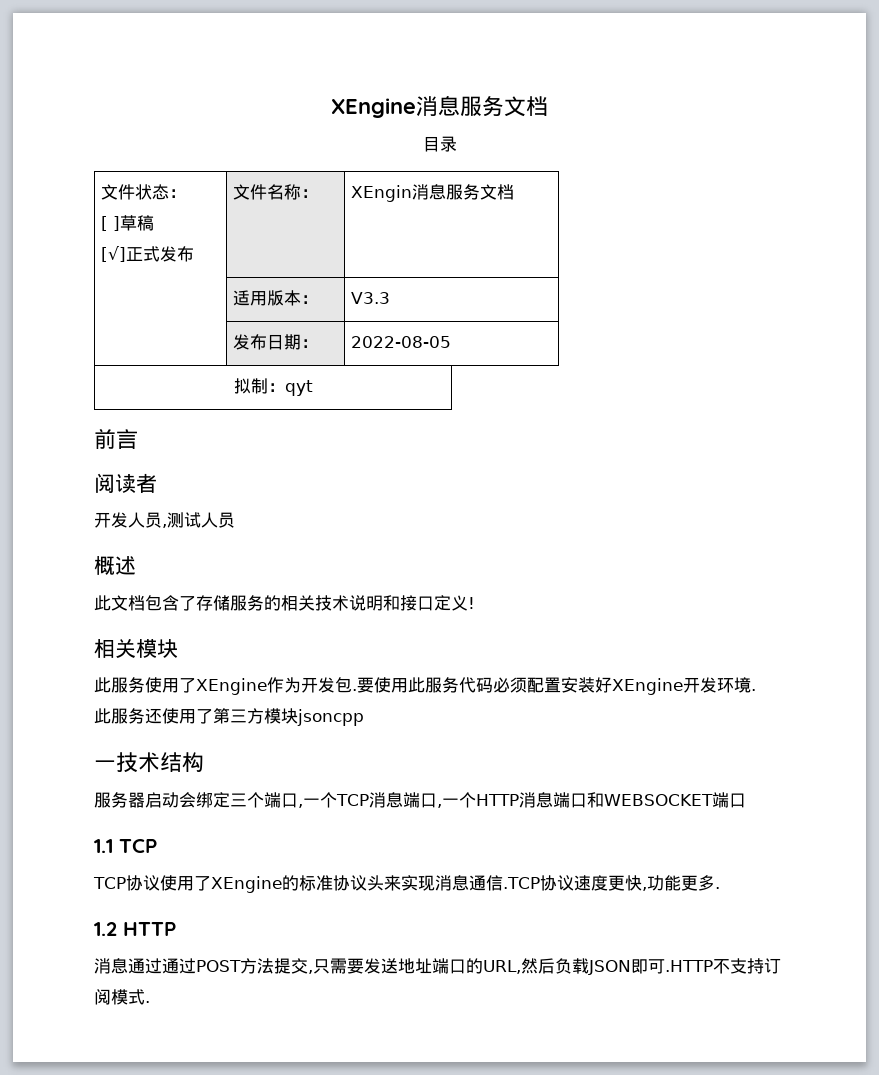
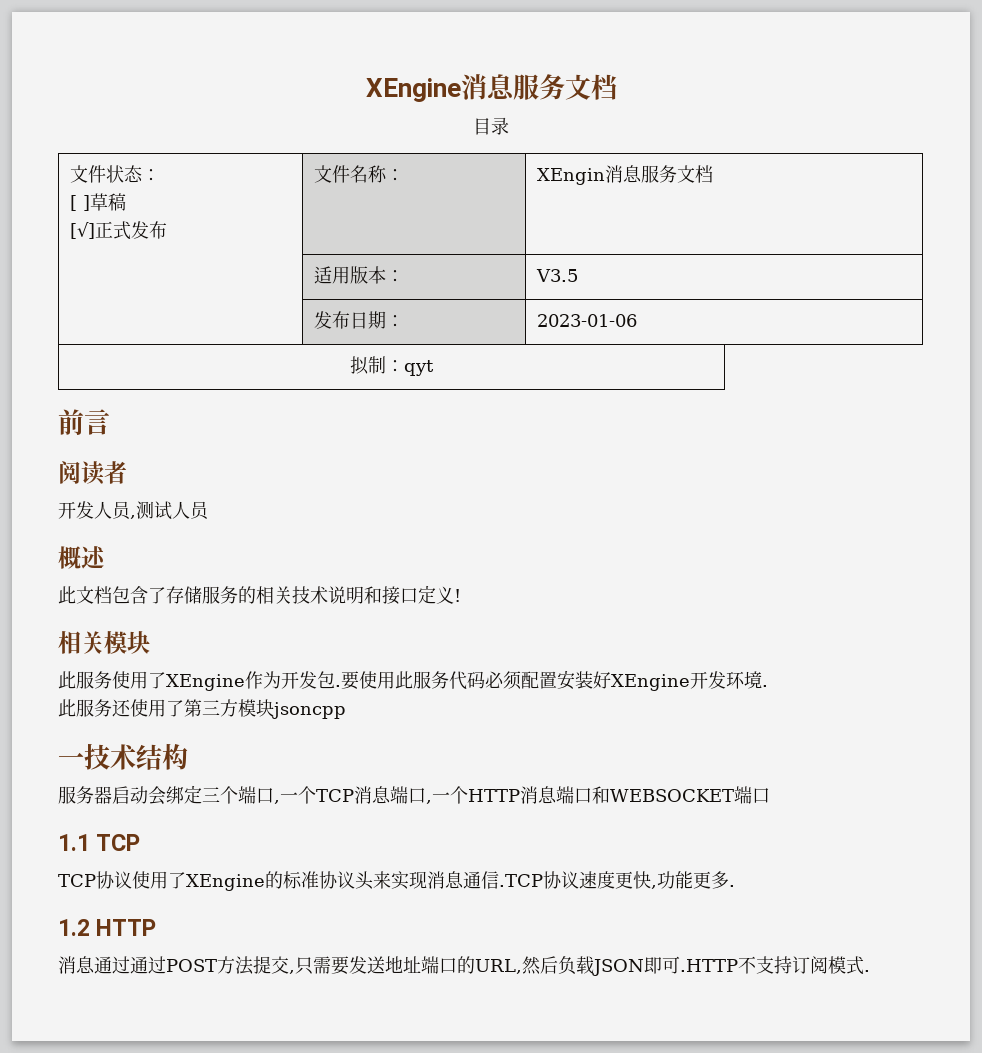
- | 适用版本： | V3.3
+ | 适用版本： | V3.5
- | 发布日期： | 2022-08-05
+ | 发布日期： | 2023-01-06

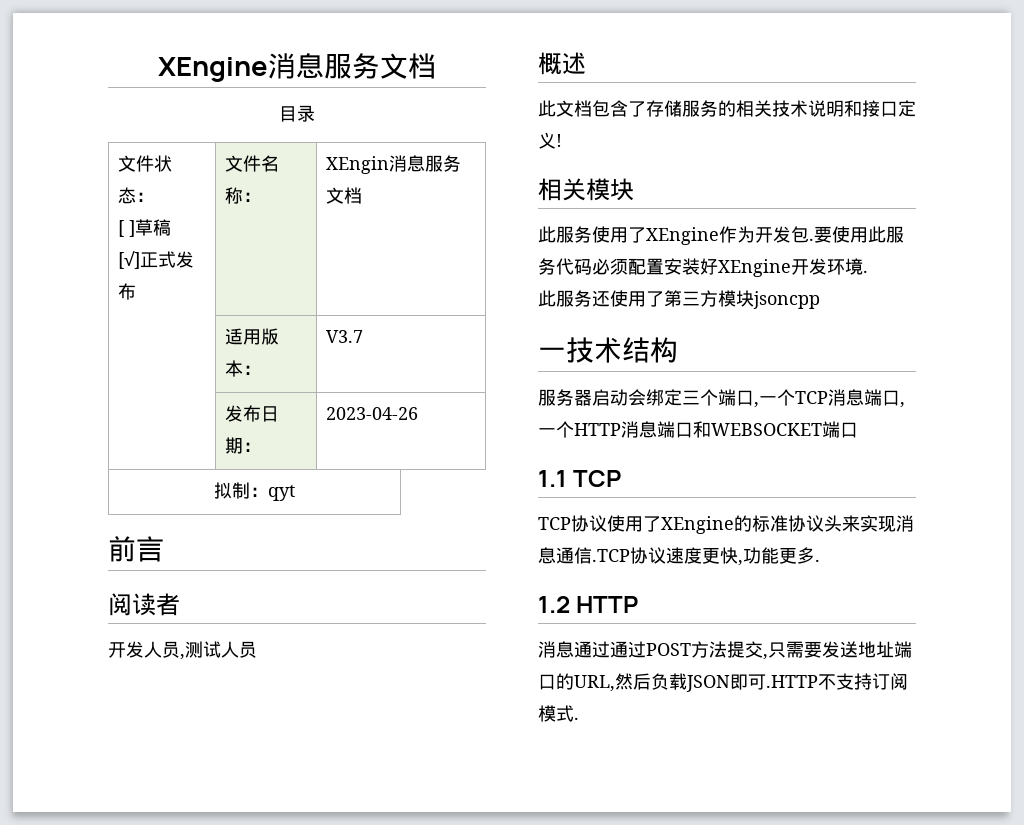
- | 适用版本： | V3.5
+ | 适用版本： | V3.7
- | 发布日期： | 2023-01-06
+ | 发布日期： | 2023-04-26

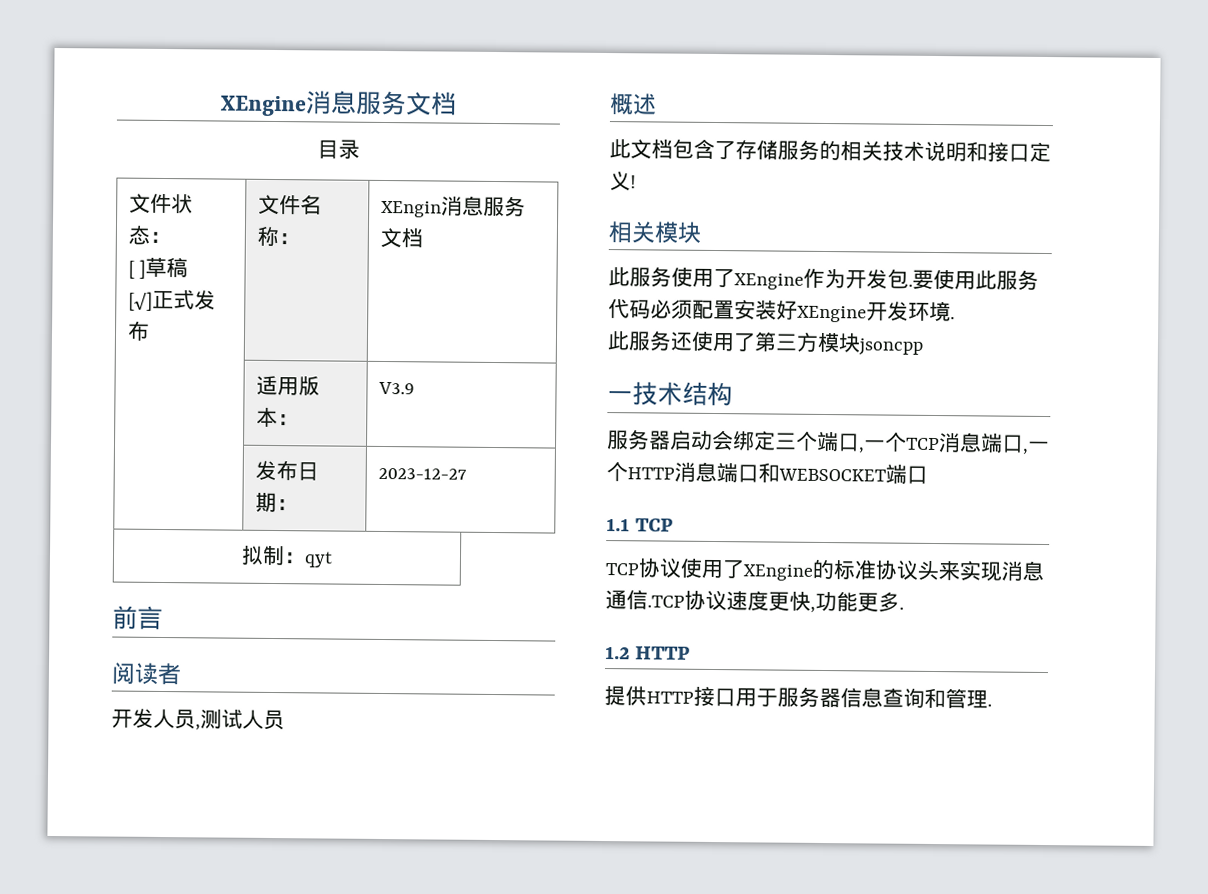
- | 适用版本： | V3.7
+ | 适用版本： | V3.9
- | 发布日期： | 2023-04-26
+ | 发布日期： | 2023-12-27
- 消息通过通过POST方法提交,只需要发送地址端口的URL,然后负载JSON即可.HTTP不支持订阅模式.
+ 提供HTTP接口用于服务器信息查询和管理.

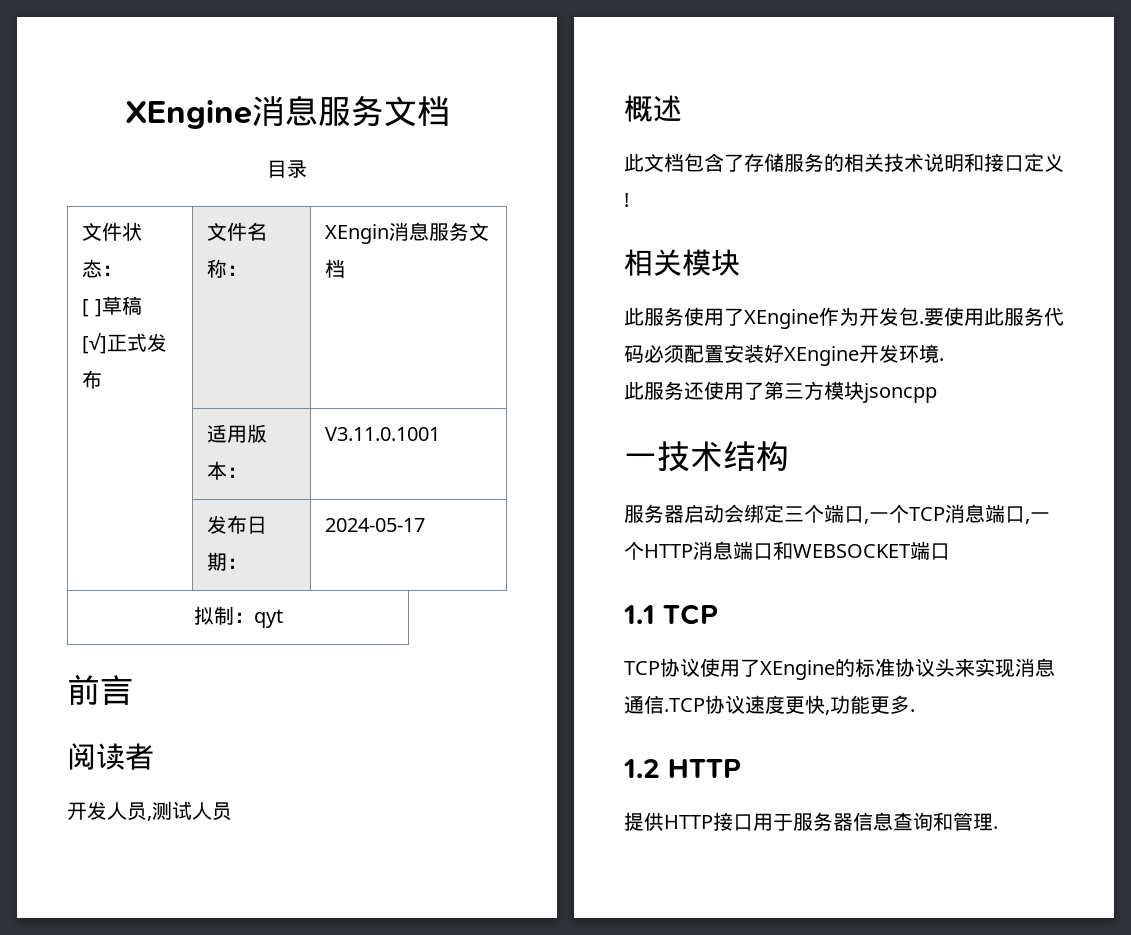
- | 适用版本： | V3.9
+ | 适用版本： | V3.11.0.1001
- | 发布日期： | 2023-12-27
+ | 发布日期： | 2024-05-17

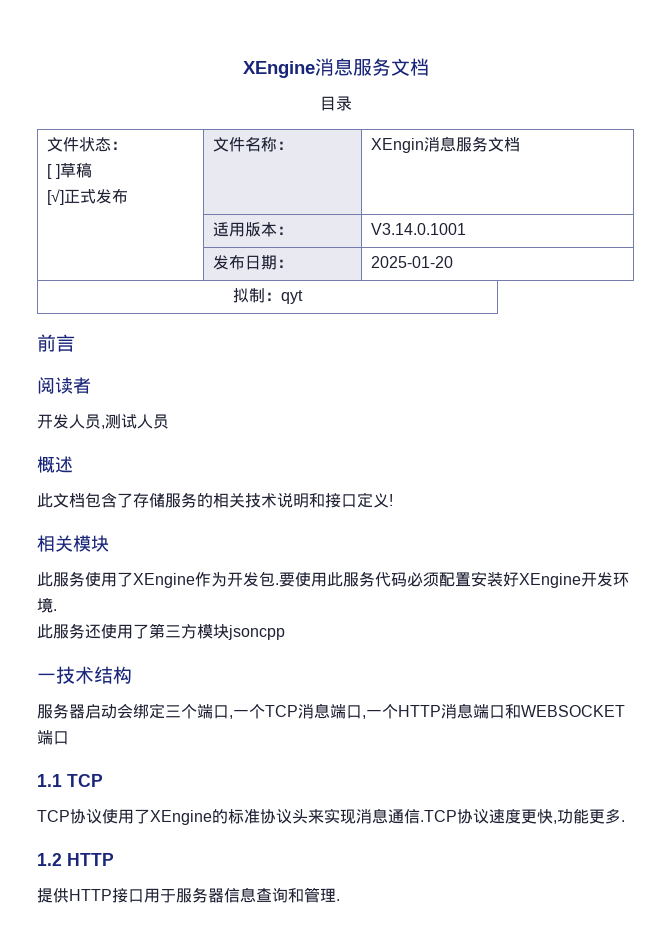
- | 适用版本： | V3.11.0.1001
+ | 适用版本： | V3.14.0.1001
- | 发布日期： | 2024-05-17
+ | 发布日期： | 2025-01-20

